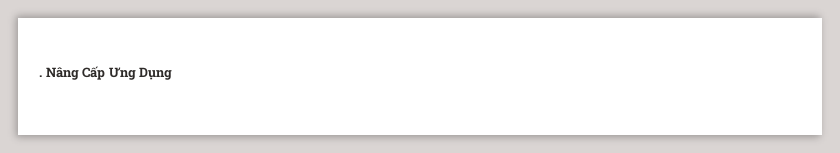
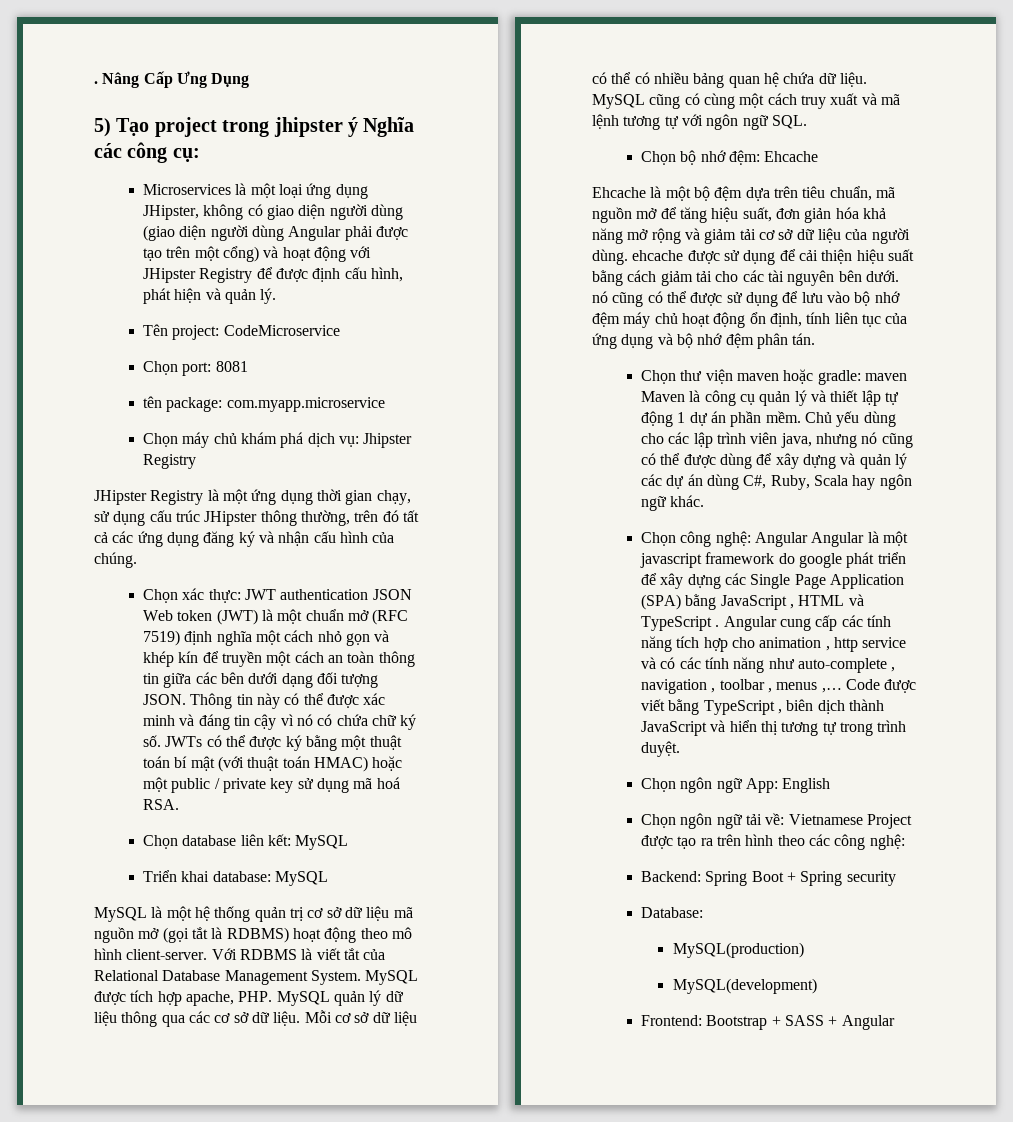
+ 5) Tạo project trong jhipster ý Nghĩa các công cụ:
+ Microservices là một loại ứng dụng JHipster, không có giao diện người dùng (giao diện người dùng Angular phải được tạo trên một cổng) và hoạt động với JHipster Registry để được định cấu hình, phát hiện và quản lý.
+ Tên project: CodeMicroservice
+ Chọn port: 8081
+ tên package: com.myapp.microservice
+ Chọn máy chủ khám phá dịch vụ: Jhipster Registry
+ JHipster Registry là một ứng dụng thời gian chạy, sử dụng cấu trúc JHipster thông thường, trên đó tất cả các ứng dụng đăng ký và nhận cấu hình của chúng.
+ Chọn xác thực: JWT authentication JSON Web token (JWT) là một chuẩn mở (RFC 7519) định nghĩa một cách nhỏ gọn và khép kín để truyền một cách an toàn thông tin giữa các bên dưới dạng đối tượng JSON. Thông tin này có thể được xác minh và đáng tin cậy vì nó có chứa chữ ký số. JWTs có thể được ký bằng một thuật toán bí mật (với thuật toán HMAC) hoặc một public / private key sử dụng mã hoá RSA.
+ Chọn database liên kết: MySQL
+ Triển khai database: MySQL
+ MySQL là một hệ thống quản trị cơ sở dữ liệu mã nguồn mở (gọi tắt là RDBMS) hoạt động theo mô hình client-server. Với RDBMS là viết tắt của Relational Database Management System. MySQL được tích hợp apache, PHP. MySQL quản lý dữ liệu thông qua các cơ sở dữ liệu. Mỗi cơ sở dữ liệu có thể có nhiều bảng quan hệ chứa dữ liệu. MySQL cũng có cùng một cách truy xuất và mã lệnh tương tự với ngôn ngữ SQL.
+ Chọn bộ nhớ đệm: Ehcache
+ Ehcache là một bộ đệm dựa trên tiêu chuẩn, mã nguồn mở để tăng hiệu suất, đơn giản hóa khả năng mở rộng và giảm tải cơ sở dữ liệu của người dùng. ehcache được sử dụng để cải thiện hiệu suất bằng cách giảm tải cho các tài nguyên bên dưới. nó cũng có thể được sử dụng để lưu vào bộ nhớ đệm máy chủ hoạt động ổn định, tính liên tục của ứng dụng và bộ nhớ đệm phân tán.
+ Chọn thư viện maven hoặc gradle: maven Maven là công cụ quản lý và thiết lập tự động 1 dự án phần mềm. Chủ yếu dùng cho các lập trình viên java, nhưng nó cũng có thể được dùng để xây dựng và quản lý các dự án dùng C#, Ruby, Scala hay ngôn ngữ khác.
+ Chọn công nghệ: Angular Angular là một javascript framework do google phát triển để xây dựng các Single Page Application (SPA) bằng JavaScript , HTML và TypeScript . Angular cung cấp các tính năng tích hợp cho animation , http service và có các tính năng như auto-complete , navigation , toolbar , menus ,… Code được viết bằng TypeScript , biên dịch thành JavaScript và hiển thị tương tự trong trình duyệt.
+ Chọn ngôn ngữ App: English
+ Chọn ngôn ngữ tải về: Vietnamese Project được tạo ra trên hình theo các công nghệ:
+ Backend: Spring Boot + Spring security
+ Database:
+ MySQL(production)
+ MySQL(development)
+ Frontend: Bootstrap + SASS + Angular

